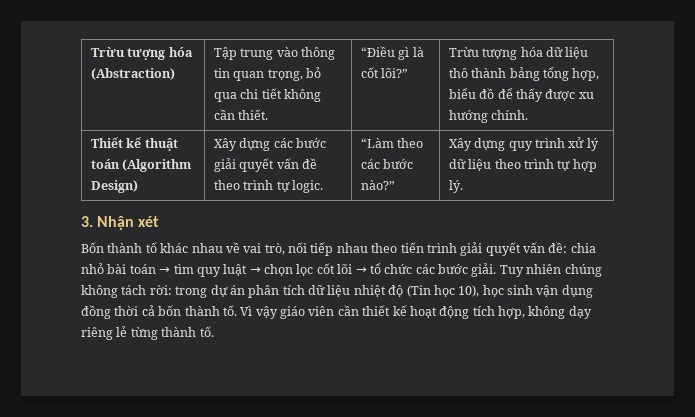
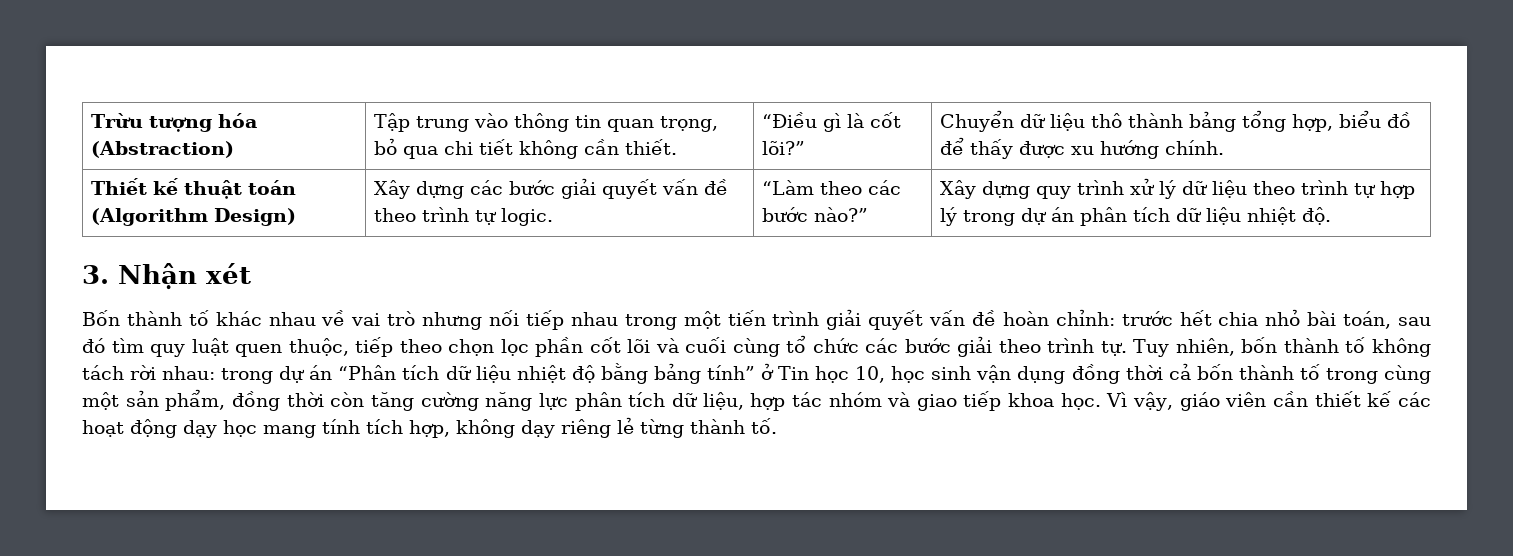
- Trừu tượng hóa dữ liệu thô thành bảng tổng hợp, biểu đồ để thấy được xu hướng chính.
+ Chuyển dữ liệu thô thành bảng tổng hợp, biểu đồ để thấy được xu hướng chính.
- Xây dựng quy trình xử lý dữ liệu theo trình tự hợp lý.
+ Xây dựng quy trình xử lý dữ liệu theo trình tự hợp lý trong dự án phân tích dữ liệu nhiệt độ.
- Bốn thành tố khác nhau về vai trò, nối tiếp nhau theo tiến trình giải quyết vấn đề: chia nhỏ bài toán → tìm quy luật → chọn lọc cốt lõi → tổ chức các bước giải. Tuy nhiên chúng không tách rời: trong dự án phân tích dữ liệu nhiệt độ (Tin học 10), học sinh vận dụng đồng thời cả bốn thành tố. Vì vậy giáo viên cần thiết kế hoạt động tích hợp, không dạy riêng lẻ từng thành tố.
+ Bốn thành tố khác nhau về vai trò nhưng nối tiếp nhau trong một tiến trình giải quyết vấn đề hoàn chỉnh: trước hết chia nhỏ bài toán, sau đó tìm quy luật quen thuộc, tiếp theo chọn lọc phần cốt lõi và cuối cùng tổ chức các bước giải theo trình tự. Tuy nhiên, bốn thành tố không tách rời nhau: trong dự án “Phân tích dữ liệu nhiệt độ bằng bảng tính” ở Tin học 10, học sinh vận dụng đồng thời cả bốn thành tố trong cùng một sản phẩm, đồng thời còn tăng cường năng lực phân tích dữ liệu, hợp tác nhóm và giao tiếp khoa học. Vì vậy, giáo viên cần thiết kế các hoạt động dạy học mang tính tích hợp, không dạy riêng lẻ từng thành tố.

